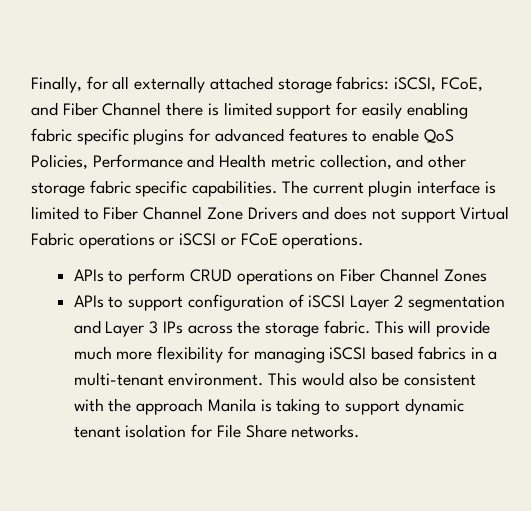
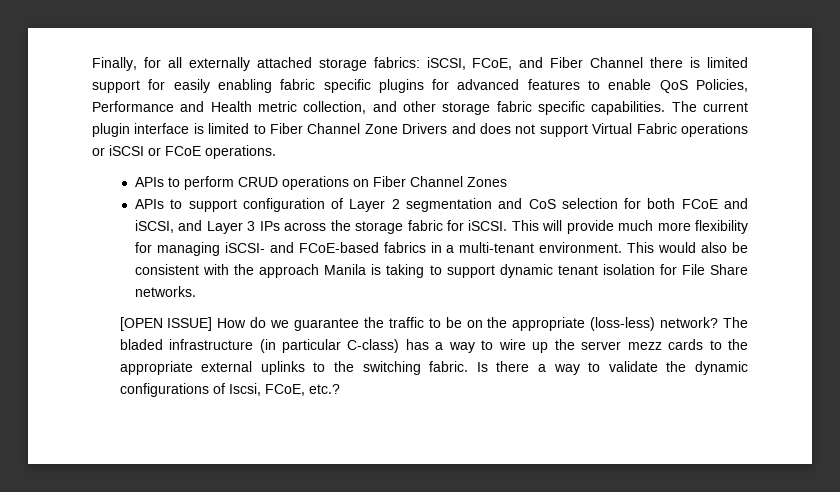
- APIs to support configuration of iSCSI Layer 2 segmentation and Layer 3 IPs across the storage fabric.
+ APIs to support configuration of Layer 2 segmentation and CoS selection for both FCoE and iSCSI, and Layer 3 IPs across the storage fabric for iSCSI.
- This will provide much more flexibility for managing iSCSI based fabrics in a multi-tenant environment.
+ This will provide much more flexibility for managing iSCSI- and FCoE-based fabrics in a multi-tenant environment.
+ [OPEN ISSUE] How do we guarantee the traffic to be on the appropriate (loss-less) network? The bladed infrastructure (in particular C-class) has a way to wire up the server mezz cards to the appropriate external uplinks to the switching fabric. Is there a way to validate the dynamic configurations of Iscsi, FCoE, etc.?

